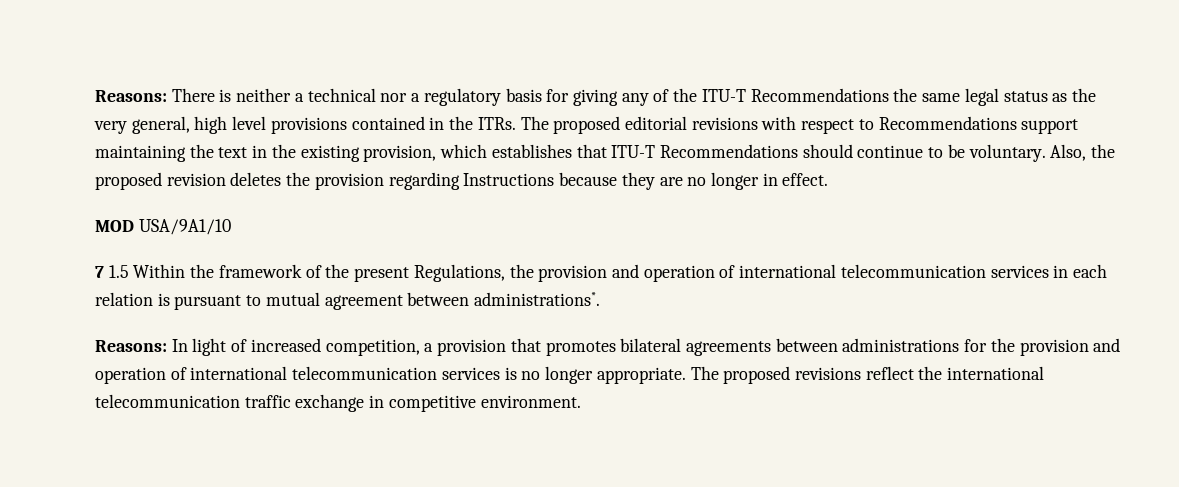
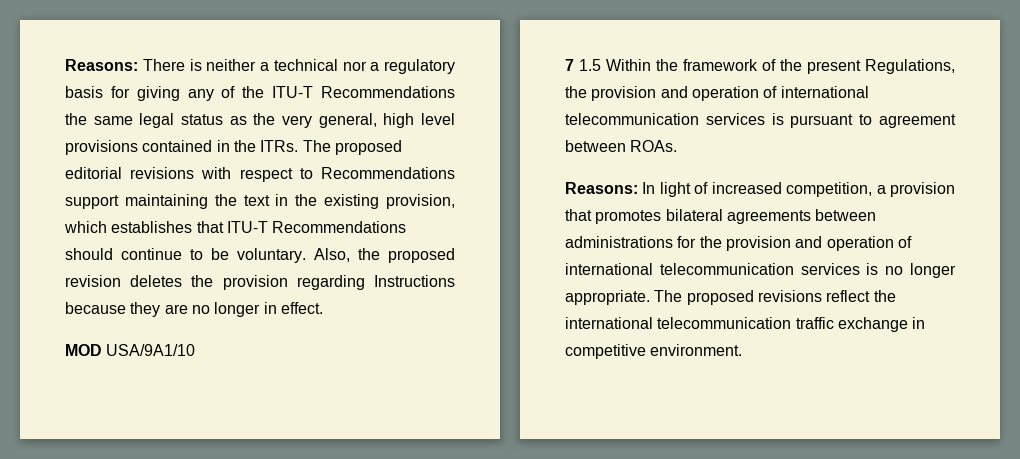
- 7 1.5 Within the framework of the present Regulations, the provision and operation of international telecommunication services in each relation is pursuant to mutual agreement between administrations*.
+ 7 1.5 Within the framework of the present Regulations, the provision and operation of international telecommunication services is pursuant to agreement between ROAs.

